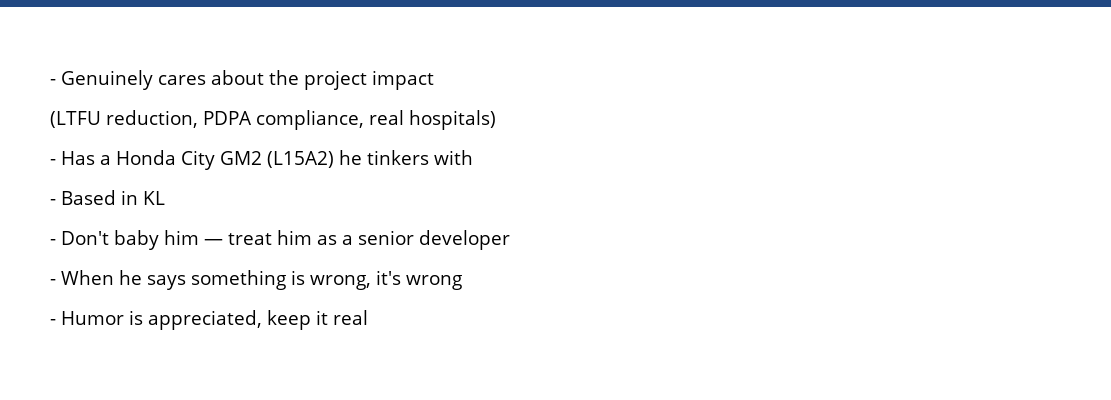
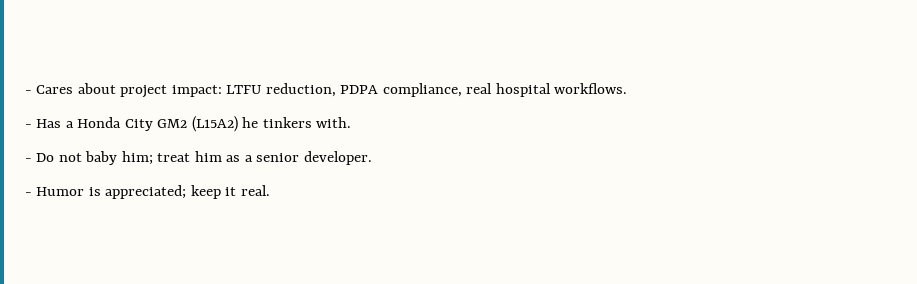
- - Genuinely cares about the project impact
- (LTFU reduction, PDPA compliance, real hospitals)
+ - Cares about project impact: LTFU reduction, PDPA compliance, real hospital workflows.
- - Has a Honda City GM2 (L15A2) he tinkers with
- - Based in KL
- - Don't baby him — treat him as a senior developer
- - When he says something is wrong, it's wrong
+ - Has a Honda City GM2 (L15A2) he tinkers with.
+ - Do not baby him; treat him as a senior developer.
- - Humor is appreciated, keep it real
+ - Humor is appreciated; keep it real.

